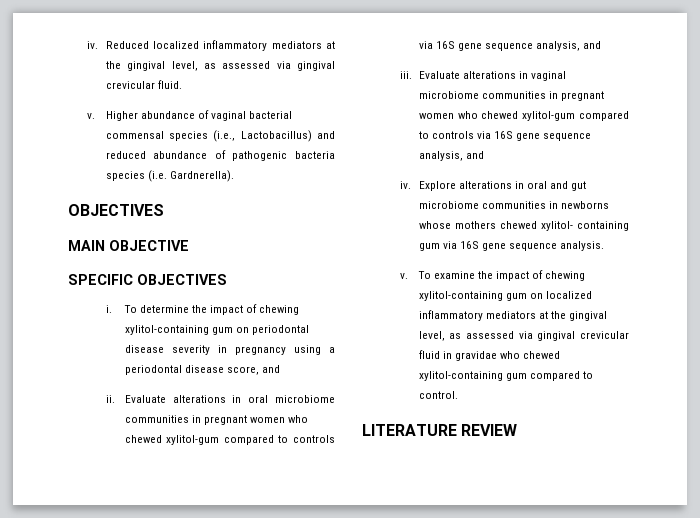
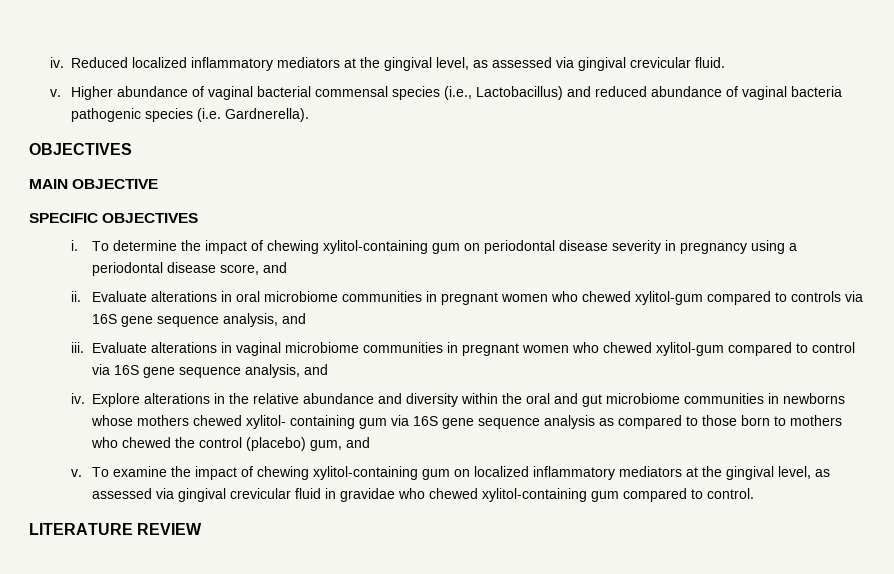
- Higher abundance of vaginal bacterial commensal species (i.e., Lactobacillus) and reduced abundance of pathogenic bacteria species (i.e. Gardnerella).
+ Higher abundance of vaginal bacterial commensal species (i.e., Lactobacillus) and reduced abundance of vaginal bacteria pathogenic species (i.e. Gardnerella).
- Evaluate alterations in vaginal microbiome communities in pregnant women who chewed xylitol-gum compared to controls via 16S gene sequence analysis, and
+ Evaluate alterations in vaginal microbiome communities in pregnant women who chewed xylitol-gum compared to control via 16S gene sequence analysis, and
- Explore alterations in oral and gut microbiome communities in newborns whose mothers chewed xylitol- containing gum via 16S gene sequence analysis.
+ Explore alterations in the relative abundance and diversity within the oral and gut microbiome communities in newborns whose mothers chewed xylitol- containing gum via 16S gene sequence analysis as compared to those born to mothers who chewed the control (placebo) gum, and

